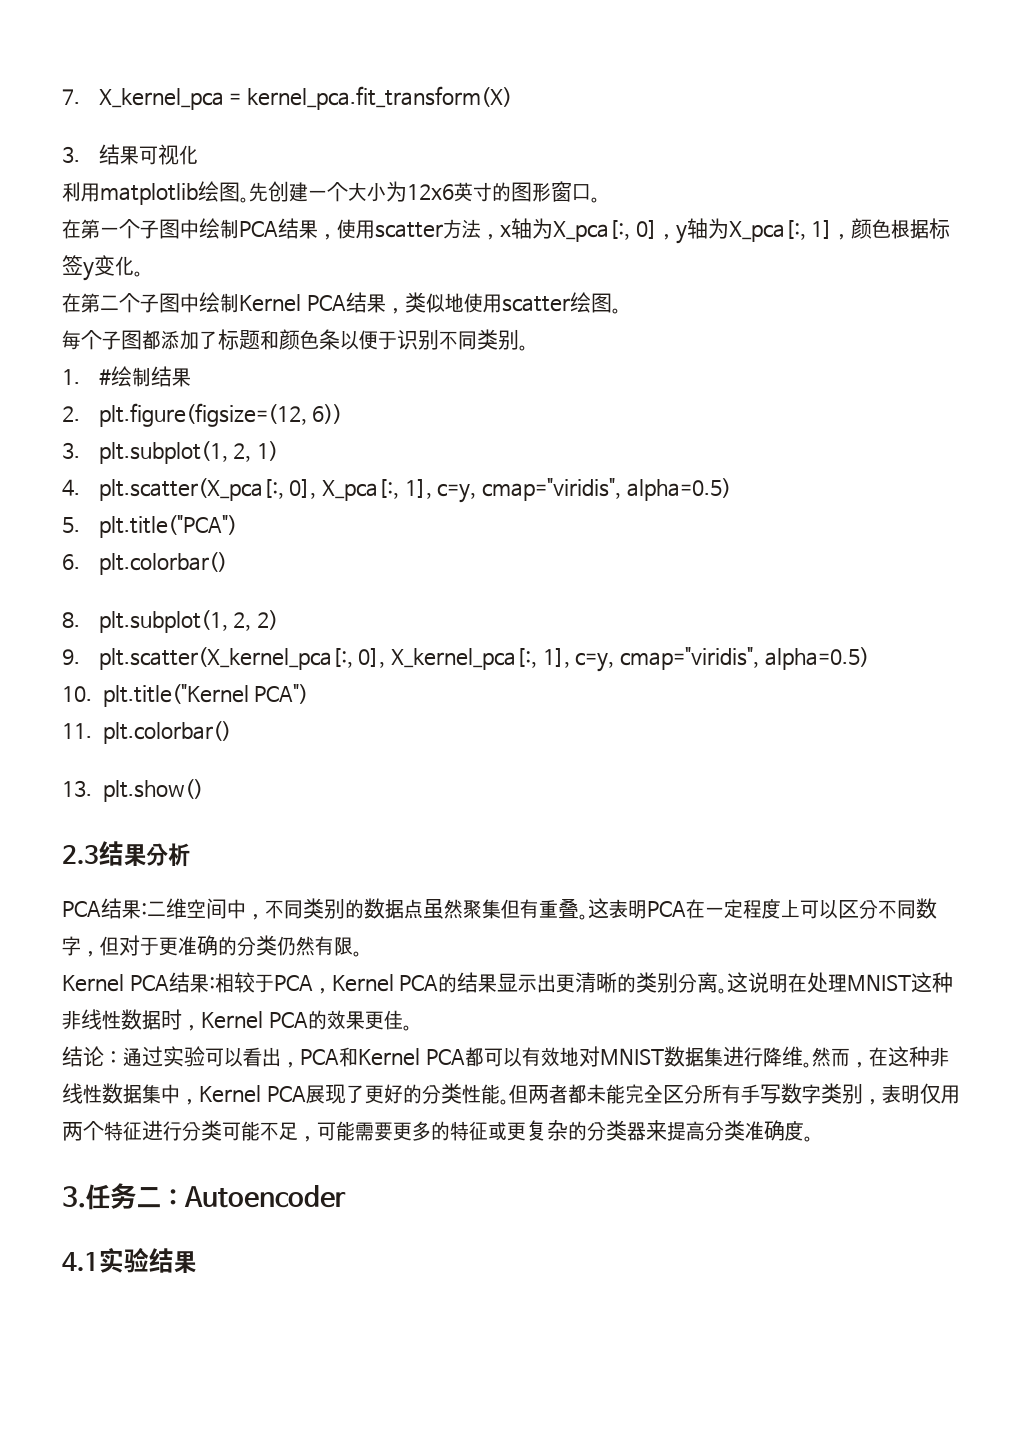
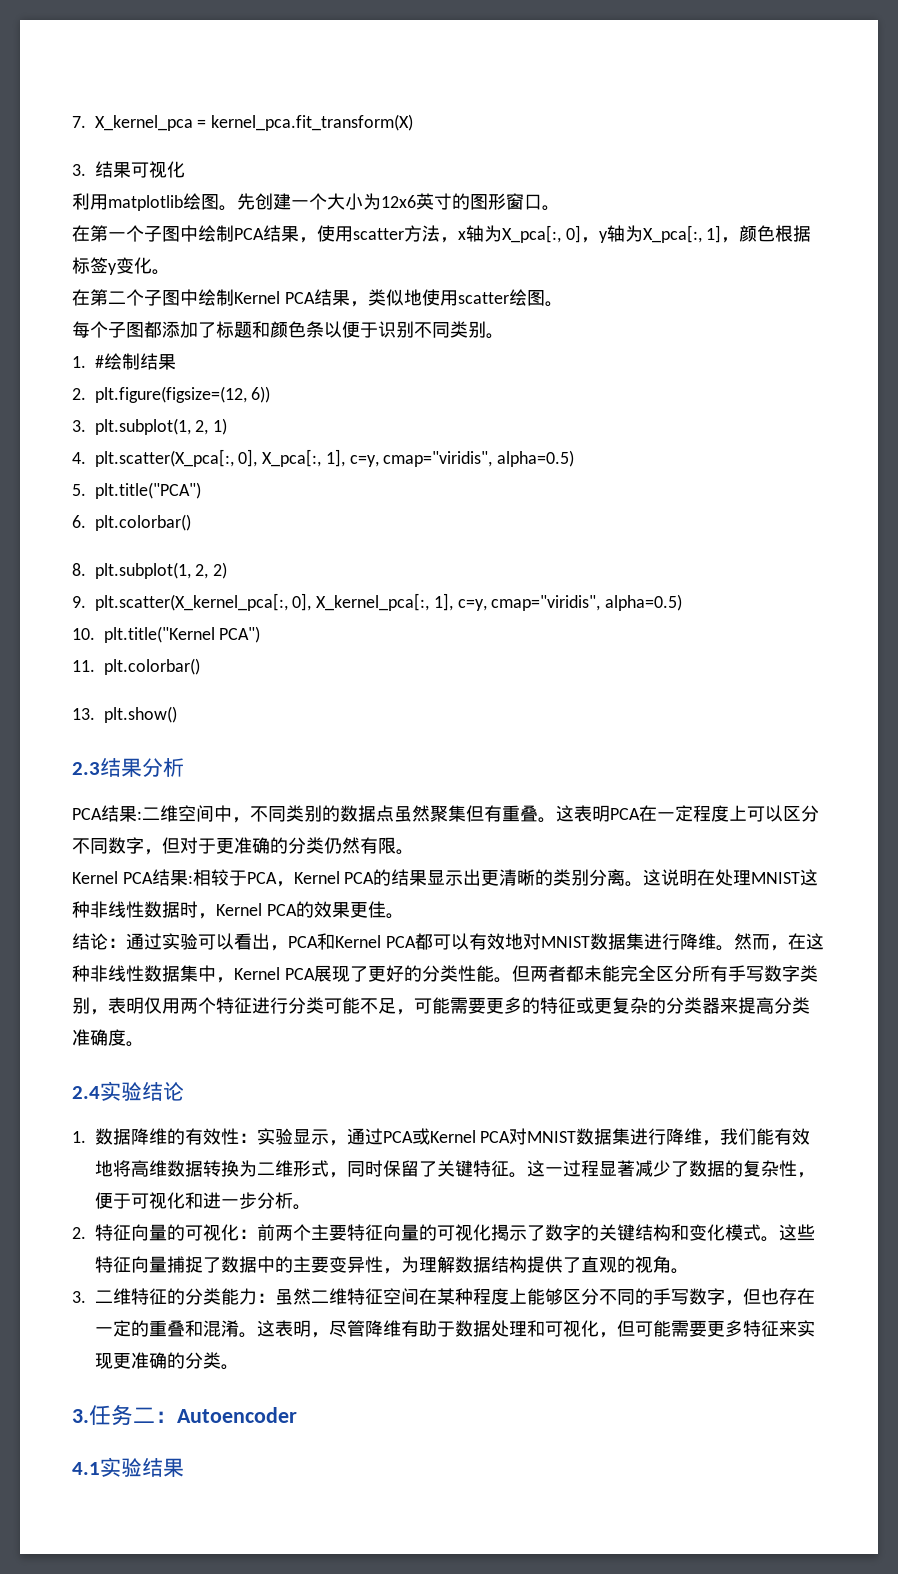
+ 2.4实验结论
+ 1.数据降维的有效性：实验显示，通过PCA或Kernel PCA对MNIST数据集进行降维，我们能有效地将高维数据转换为二维形式，同时保留了关键特征。这一过程显著减少了数据的复杂性，便于可视化和进一步分析。
+ 2.特征向量的可视化：前两个主要特征向量的可视化揭示了数字的关键结构和变化模式。这些特征向量捕捉了数据中的主要变异性，为理解数据结构提供了直观的视角。
+ 3.二维特征的分类能力：虽然二维特征空间在某种程度上能够区分不同的手写数字，但也存在一定的重叠和混淆。这表明，尽管降维有助于数据处理和可视化，但可能需要更多特征来实现更准确的分类。

